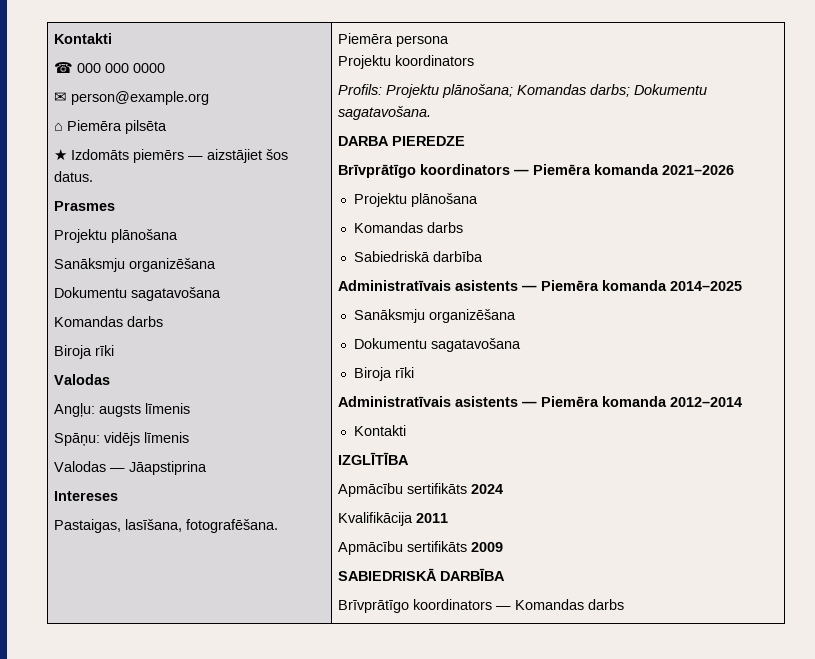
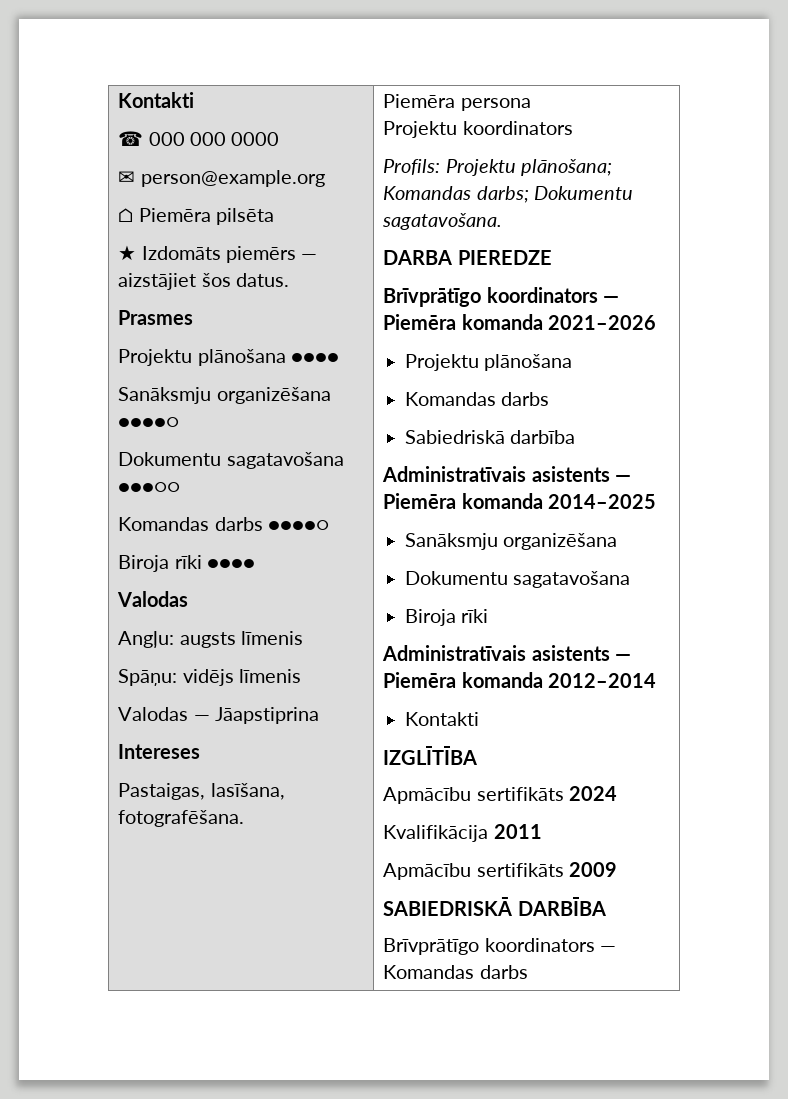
  Prasmes
- Projektu plānošana
- Sanāksmju organizēšana
- Dokumentu sagatavošana
- Komandas darbs
- Biroja rīki
+ Projektu plānošana ●●●●
+ Sanāksmju organizēšana ●●●●○
+ Dokumentu sagatavošana ●●●○○
+ Komandas darbs ●●●●○
+ Biroja rīki ●●●●

